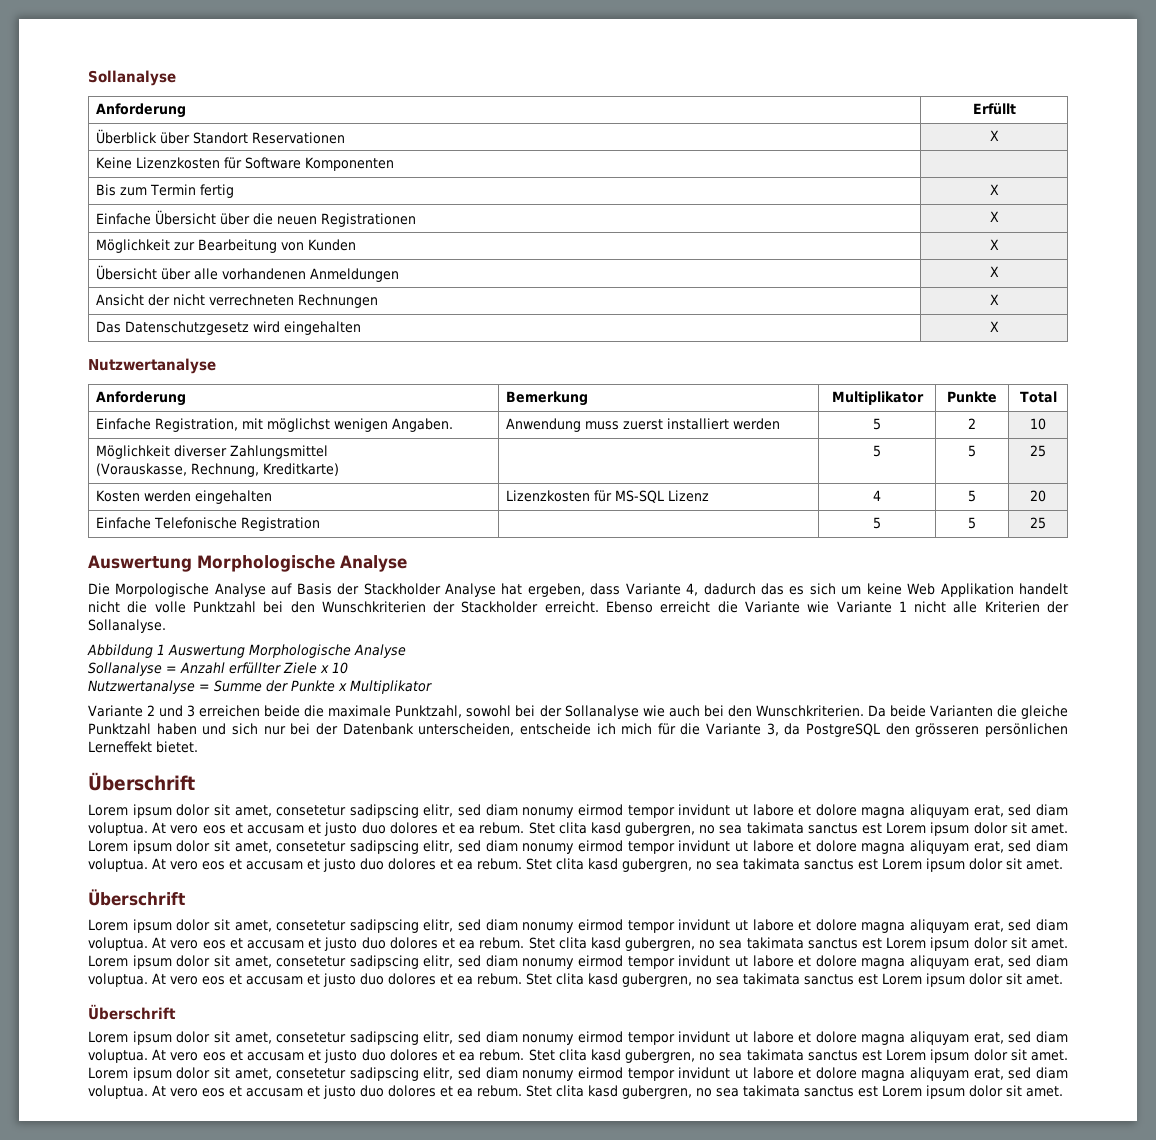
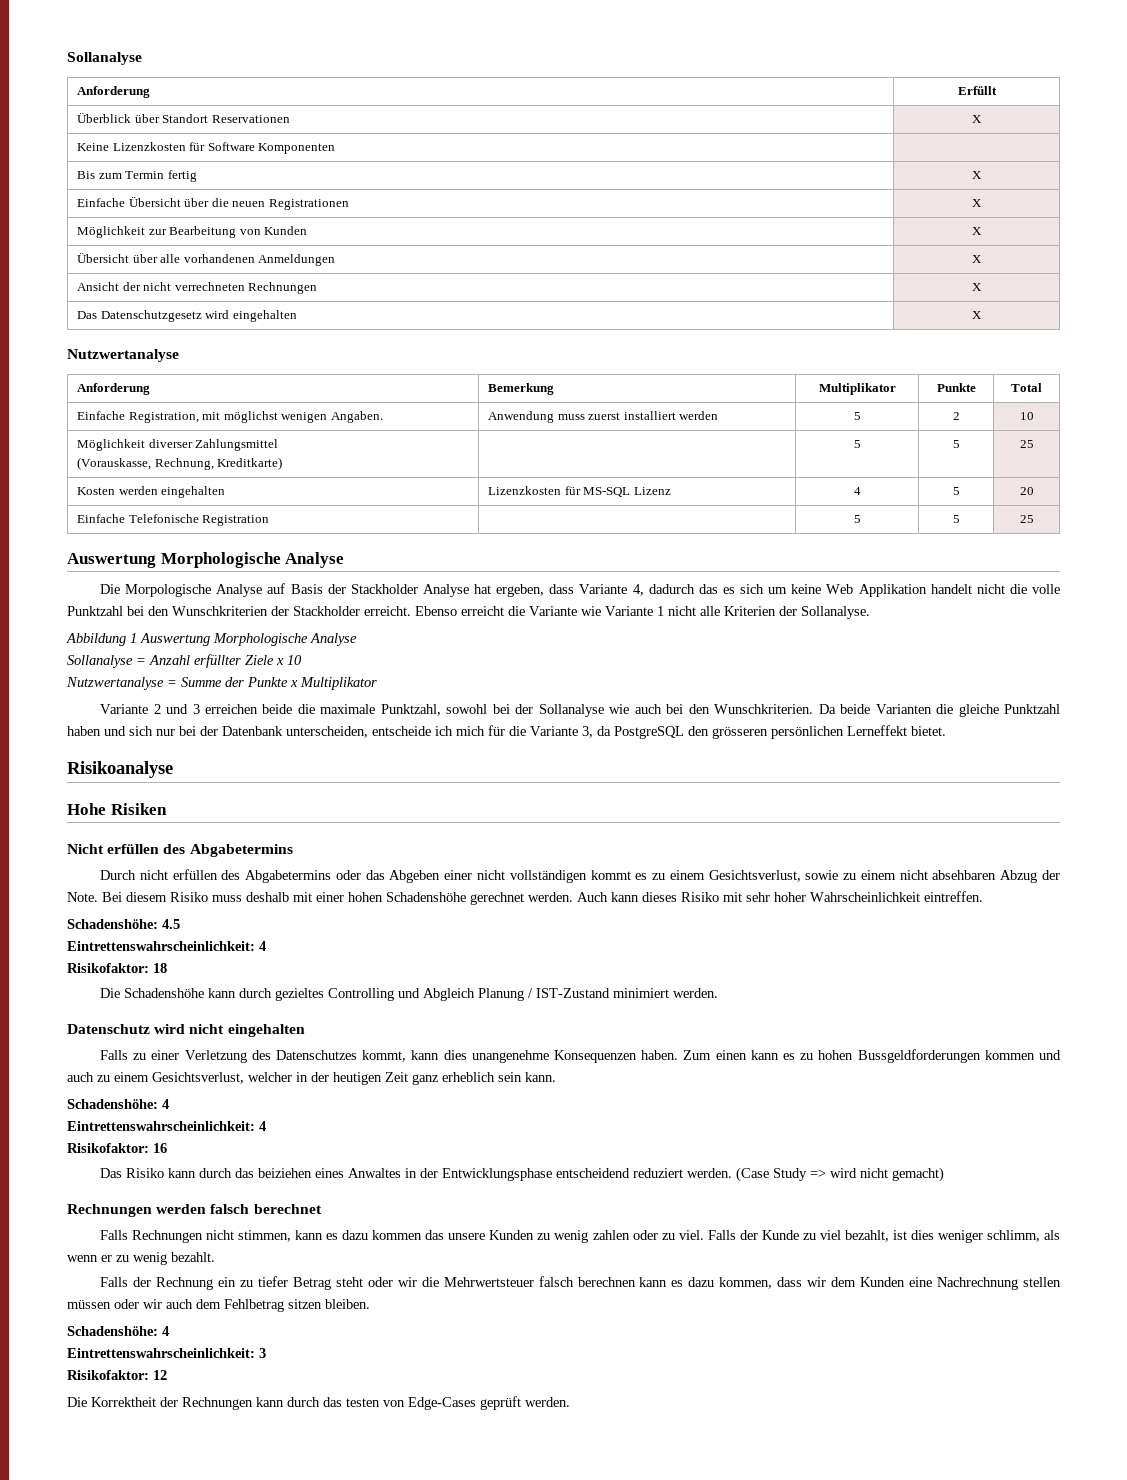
  Da beide Varianten die gleiche Punktzahl haben und sich nur bei der Datenbank unterscheiden, entscheide ich mich für die Variante 3, da PostgreSQL den grösseren persönlichen Lerneffekt bietet.
- Überschrift
- Lorem ipsum dolor sit amet, consetetur sadipscing elitr, sed diam nonumy eirmod tempor invidunt ut labore et dolore magna aliquyam erat, sed diam voluptua. At vero eos et accusam et justo duo dolores et ea rebum. Stet clita kasd gubergren, no sea takimata sanctus est Lorem ipsum dolor sit amet. Lorem ipsum dolor sit amet, consetetur sadipscing elitr, sed diam nonumy eirmod tempor invidunt ut labore et dolore magna aliquyam erat, sed diam voluptua. At vero eos et accusam et justo duo dolores et ea rebum. Stet clita kasd gubergren, no sea takimata sanctus est Lorem ipsum dolor sit amet.
- Überschrift
- Lorem ipsum dolor sit amet, consetetur sadipscing elitr, sed diam nonumy eirmod tempor invidunt ut labore et dolore magna aliquyam erat, sed diam voluptua. At vero eos et accusam et justo duo dolores et ea rebum. Stet clita kasd gubergren, no sea takimata sanctus est Lorem ipsum dolor sit amet. Lorem ipsum dolor sit amet, consetetur sadipscing elitr, sed diam nonumy eirmod tempor invidunt ut labore et dolore magna aliquyam erat, sed diam voluptua. At vero eos et accusam et justo duo dolores et ea rebum. Stet clita kasd gubergren, no sea takimata sanctus est Lorem ipsum dolor sit amet.
- Überschrift
- Lorem ipsum dolor sit amet, consetetur sadipscing elitr, sed diam nonumy eirmod tempor invidunt ut labore et dolore magna aliquyam erat, sed diam voluptua. At vero eos et accusam et justo duo dolores et ea rebum. Stet clita kasd gubergren, no sea takimata sanctus est Lorem ipsum dolor sit amet. Lorem ipsum dolor sit amet, consetetur sadipscing elitr, sed diam nonumy eirmod tempor invidunt ut labore et dolore magna aliquyam erat, sed diam voluptua. At vero eos et accusam et justo duo dolores et ea rebum. Stet clita kasd gubergren, no sea takimata sanctus est Lorem ipsum dolor sit amet.
+ Risikoanalyse
+ Hohe Risiken
+ Nicht erfüllen des Abgabetermins
+ Durch nicht erfüllen des Abgabetermins oder das Abgeben einer nicht vollständigen kommt es zu einem Gesichtsverlust, sowie zu einem nicht absehbaren Abzug der Note. Bei diesem Risiko muss deshalb mit einer hohen Schadenshöhe gerechnet werden. Auch kann dieses Risiko mit sehr hoher Wahrscheinlichkeit eintreffen.
+ Schadenshöhe: 4.5
+ Eintrettenswahrscheinlichkeit: 4
+ Risikofaktor: 18
+ Die Schadenshöhe kann durch gezieltes Controlling und Abgleich Planung / IST-Zustand minimiert werden.
+ Datenschutz wird nicht eingehalten
+ Falls zu einer Verletzung des Datenschutzes kommt, kann dies unangenehme Konsequenzen haben. Zum einen kann es zu hohen Bussgeldforderungen kommen und auch zu einem Gesichtsverlust, welcher in der heutigen Zeit ganz erheblich sein kann.
+ Schadenshöhe: 4
+ Eintrettenswahrscheinlichkeit: 4
+ Risikofaktor: 16
+ Das Risiko kann durch das beiziehen eines Anwaltes in der Entwicklungsphase entscheidend reduziert werden. (Case Study => wird nicht gemacht)
+ Rechnungen werden falsch berechnet
+ Falls Rechnungen nicht stimmen, kann es dazu kommen das unsere Kunden zu wenig zahlen oder zu viel. Falls der Kunde zu viel bezahlt, ist dies weniger schlimm, als wenn er zu wenig bezahlt.
+ Falls der Rechnung ein zu tiefer Betrag steht oder wir die Mehrwertsteuer falsch berechnen kann es dazu kommen, dass wir dem Kunden eine Nachrechnung stellen müssen oder wir auch dem Fehlbetrag sitzen bleiben.
+ Schadenshöhe: 4
+ Eintrettenswahrscheinlichkeit: 3
+ Risikofaktor: 12
+ Die Korrektheit der Rechnungen kann durch das testen von Edge-Cases geprüft werden.

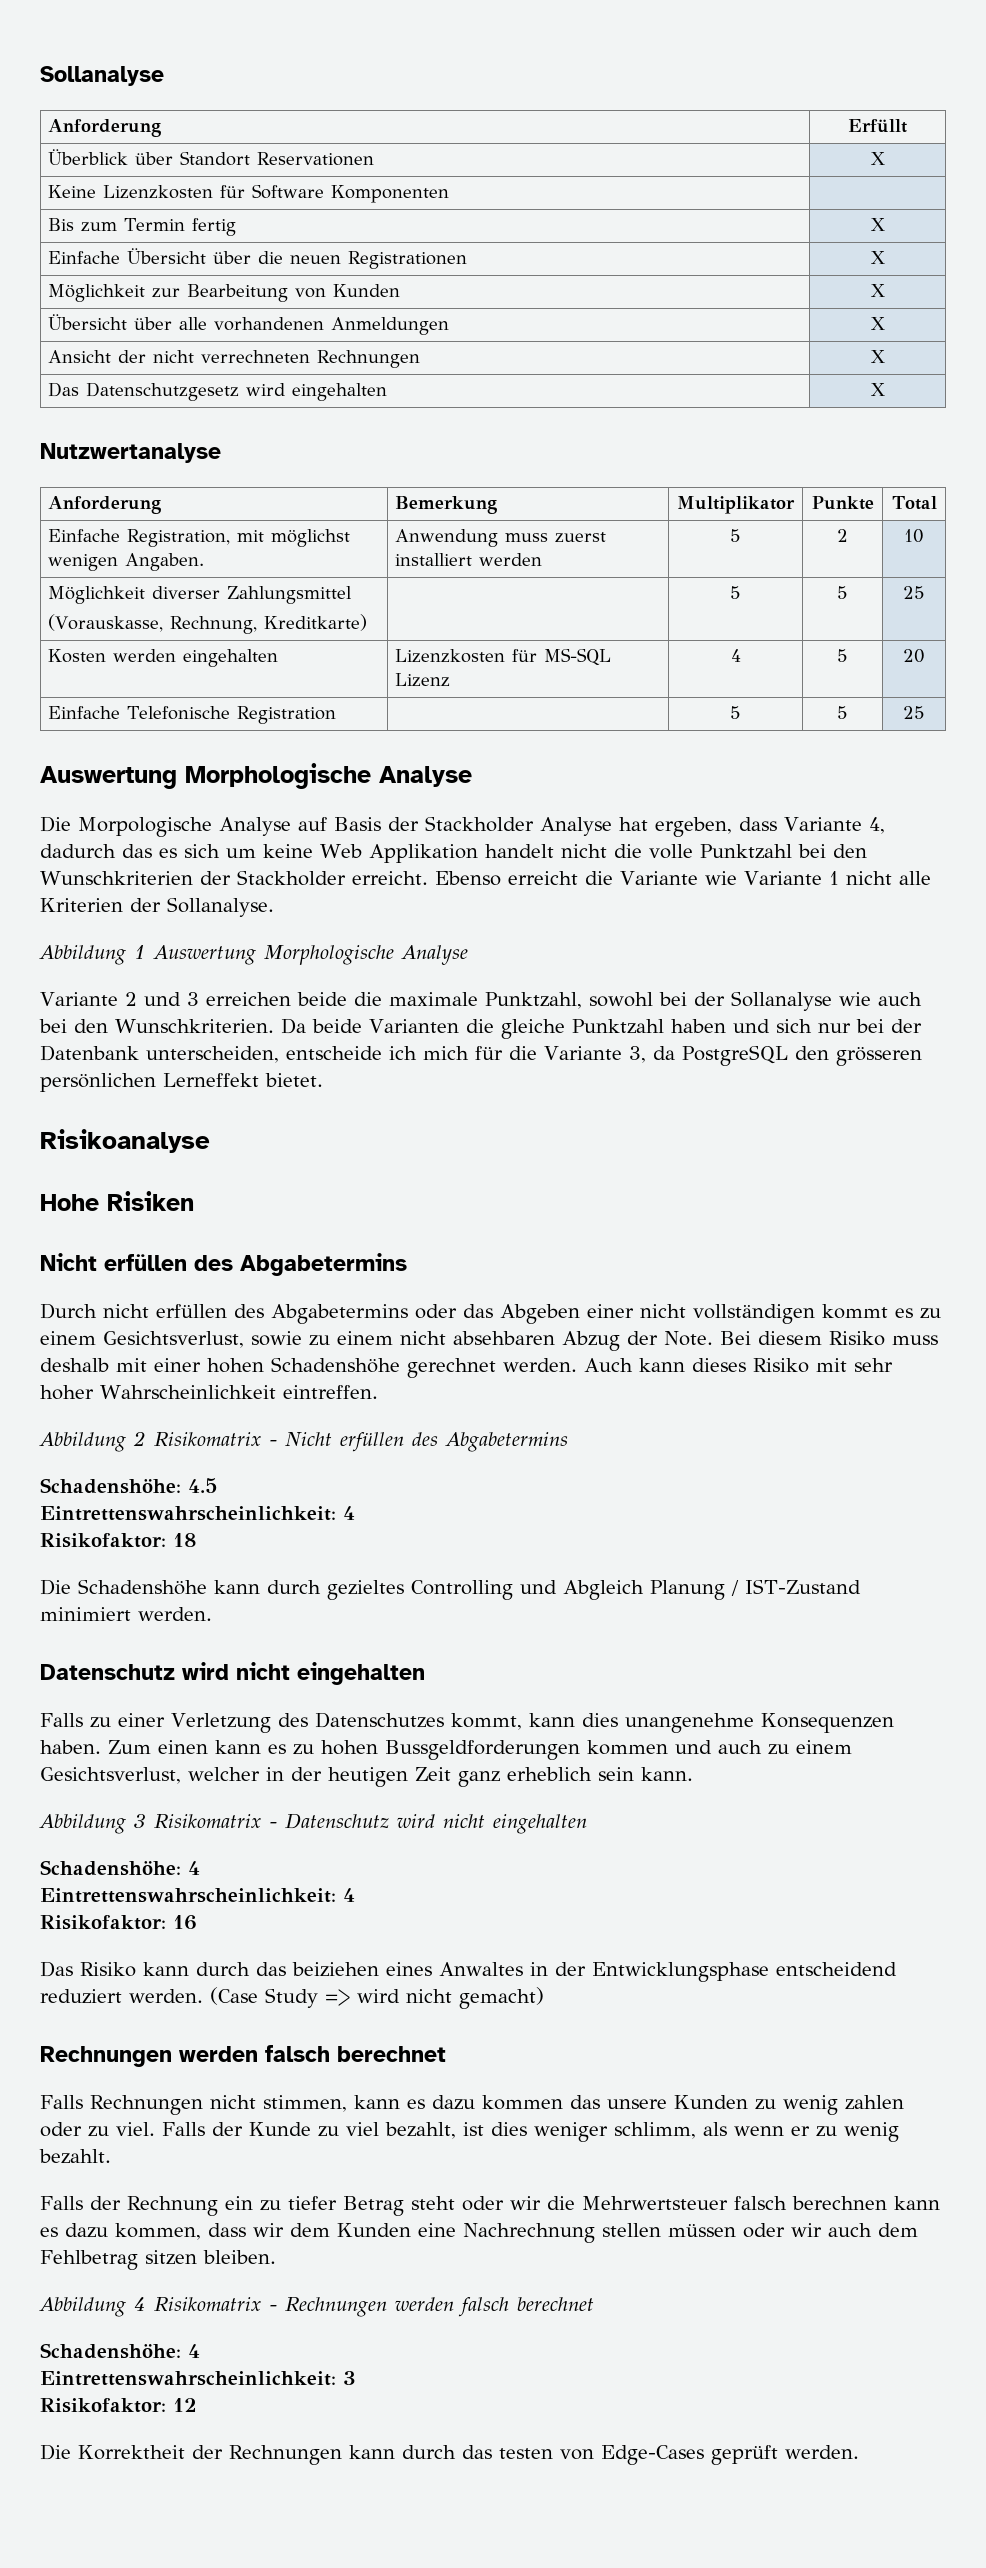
- Sollanalyse = Anzahl erfüllter Ziele x 10
- Nutzwertanalyse = Summe der Punkte x Multiplikator
+ Abbildung 2 Risikomatrix - Nicht erfüllen des Abgabetermins
+ Abbildung 3 Risikomatrix - Datenschutz wird nicht eingehalten
+ Abbildung 4 Risikomatrix - Rechnungen werden falsch berechnet

